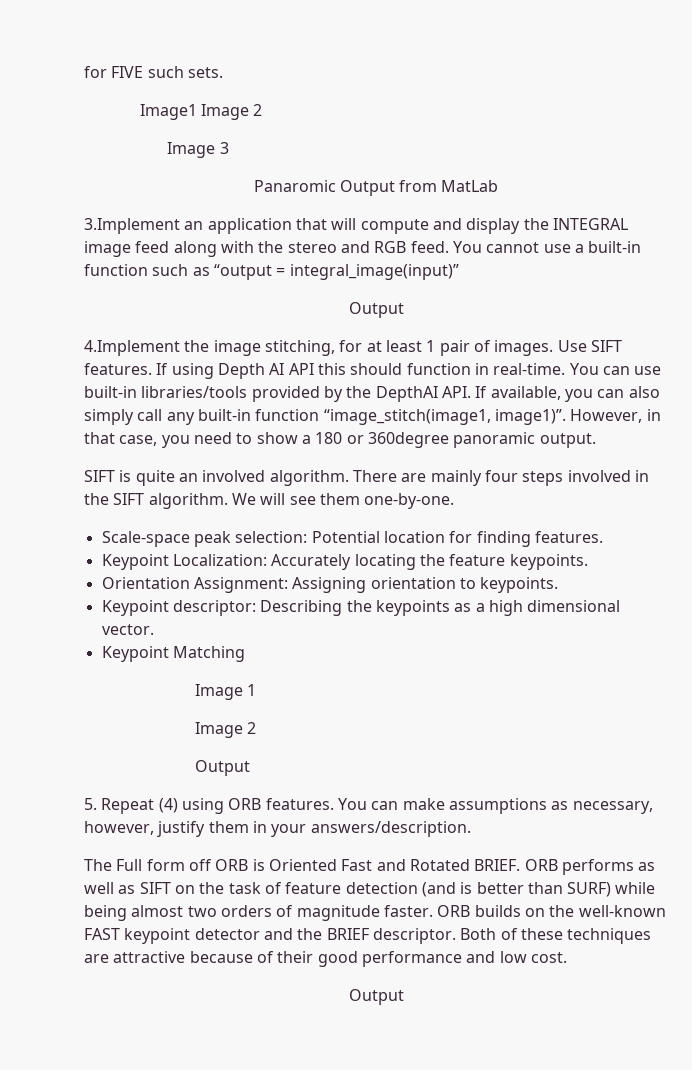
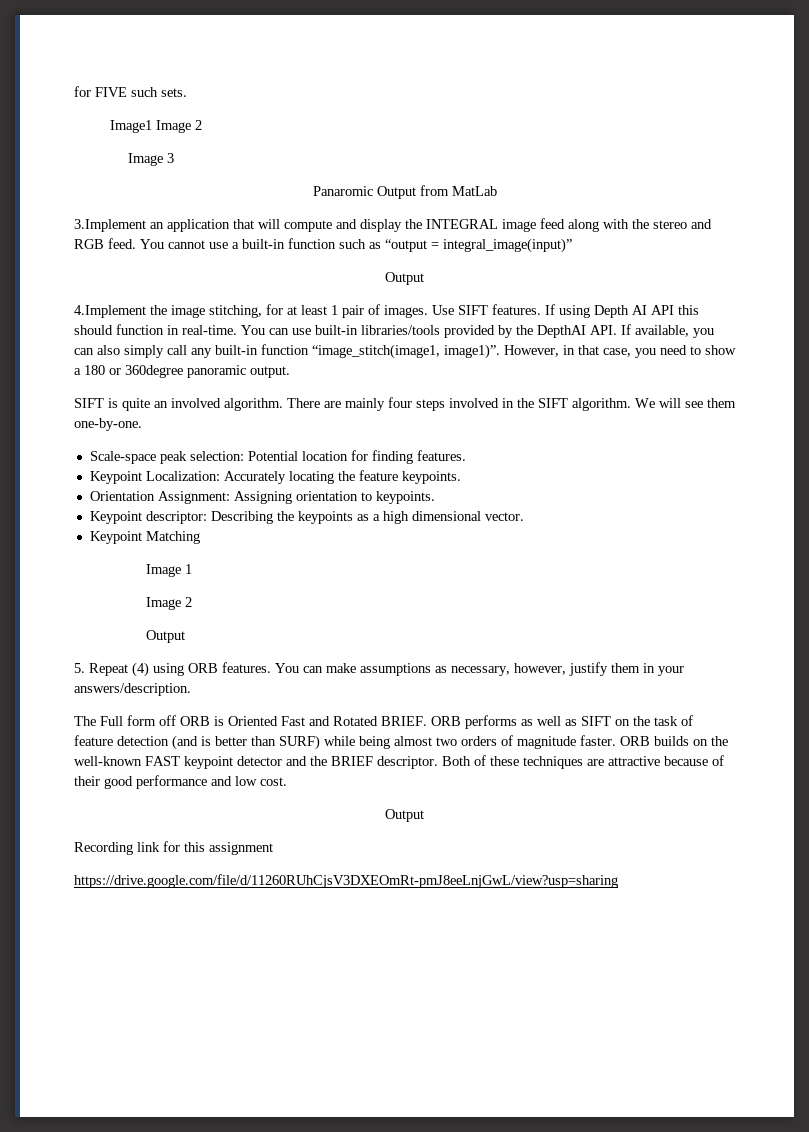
+ Recording link for this assignment
+ https://drive.google.com/file/d/11260RUhCjsV3DXEOmRt-pmJ8eeLnjGwL/view?usp=sharing

